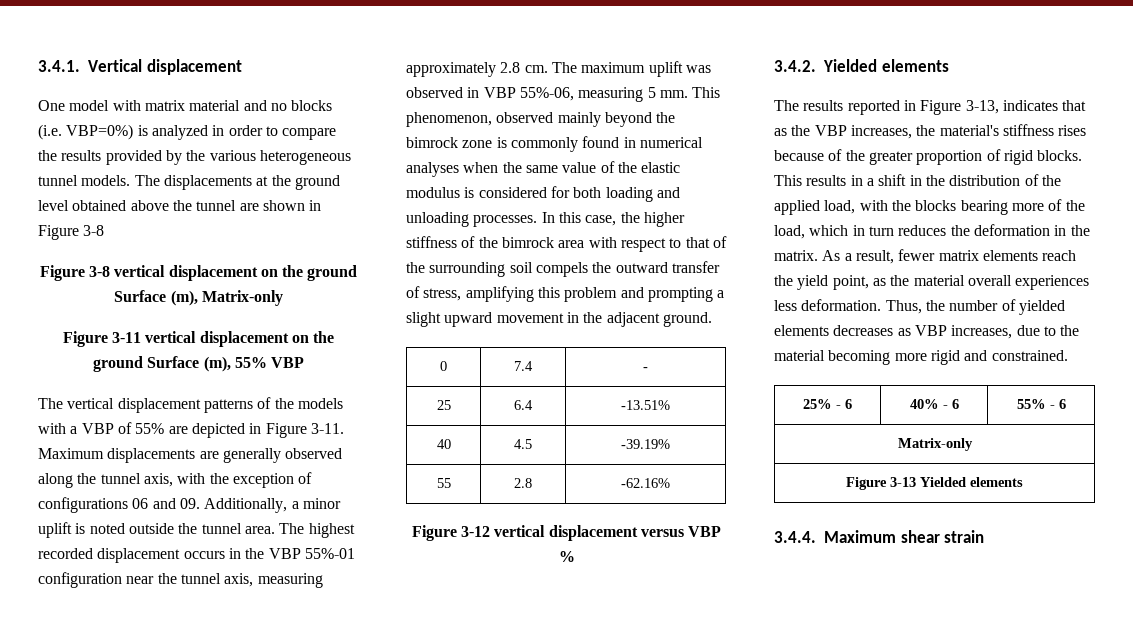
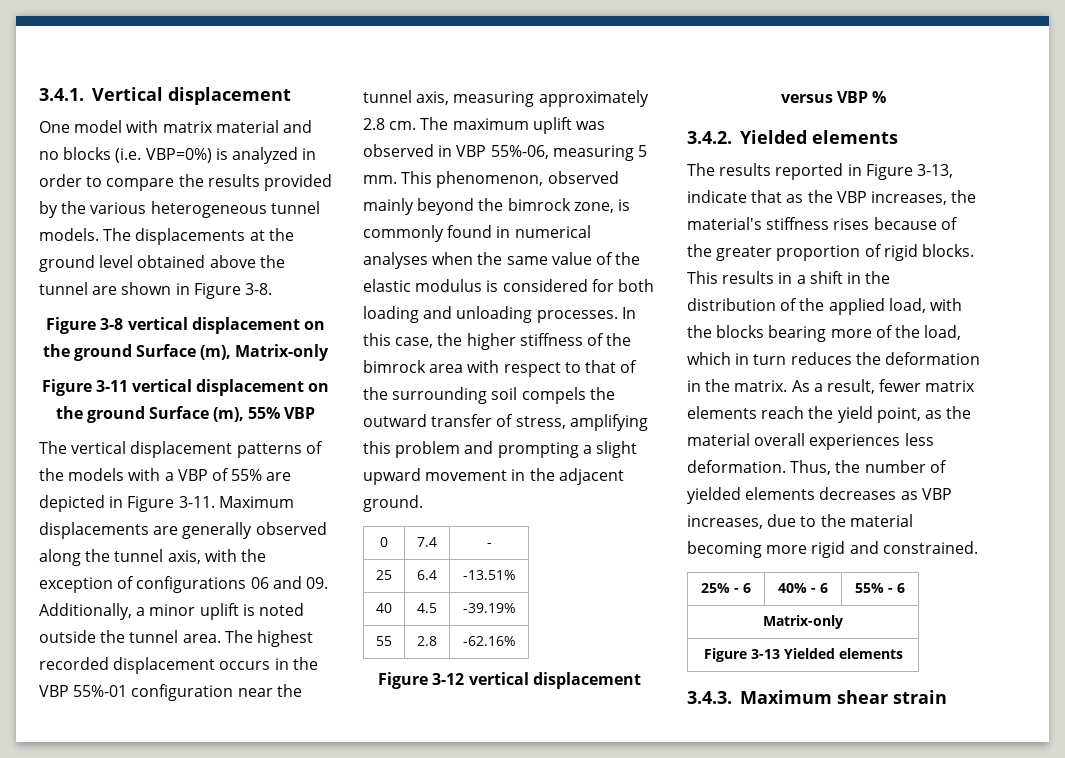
- The displacements at the ground level obtained above the tunnel are shown in Figure 3-8
+ The displacements at the ground level obtained above the tunnel are shown in Figure 3-8.
- This phenomenon, observed mainly beyond the bimrock zone is commonly found in numerical analyses when the same value of the elastic modulus is considered for both loading and unloading processes.
+ This phenomenon, observed mainly beyond the bimrock zone, is commonly found in numerical analyses when the same value of the elastic modulus is considered for both loading and unloading processes.
- The results reported in Figure 3-13, indicates that as the VBP increases, the material's stiffness rises because of the greater proportion of rigid blocks.
+ The results reported in Figure 3-13, indicate that as the VBP increases, the material's stiffness rises because of the greater proportion of rigid blocks.
- 3.4.4. Maximum shear strain
+ 3.4.3. Maximum shear strain

